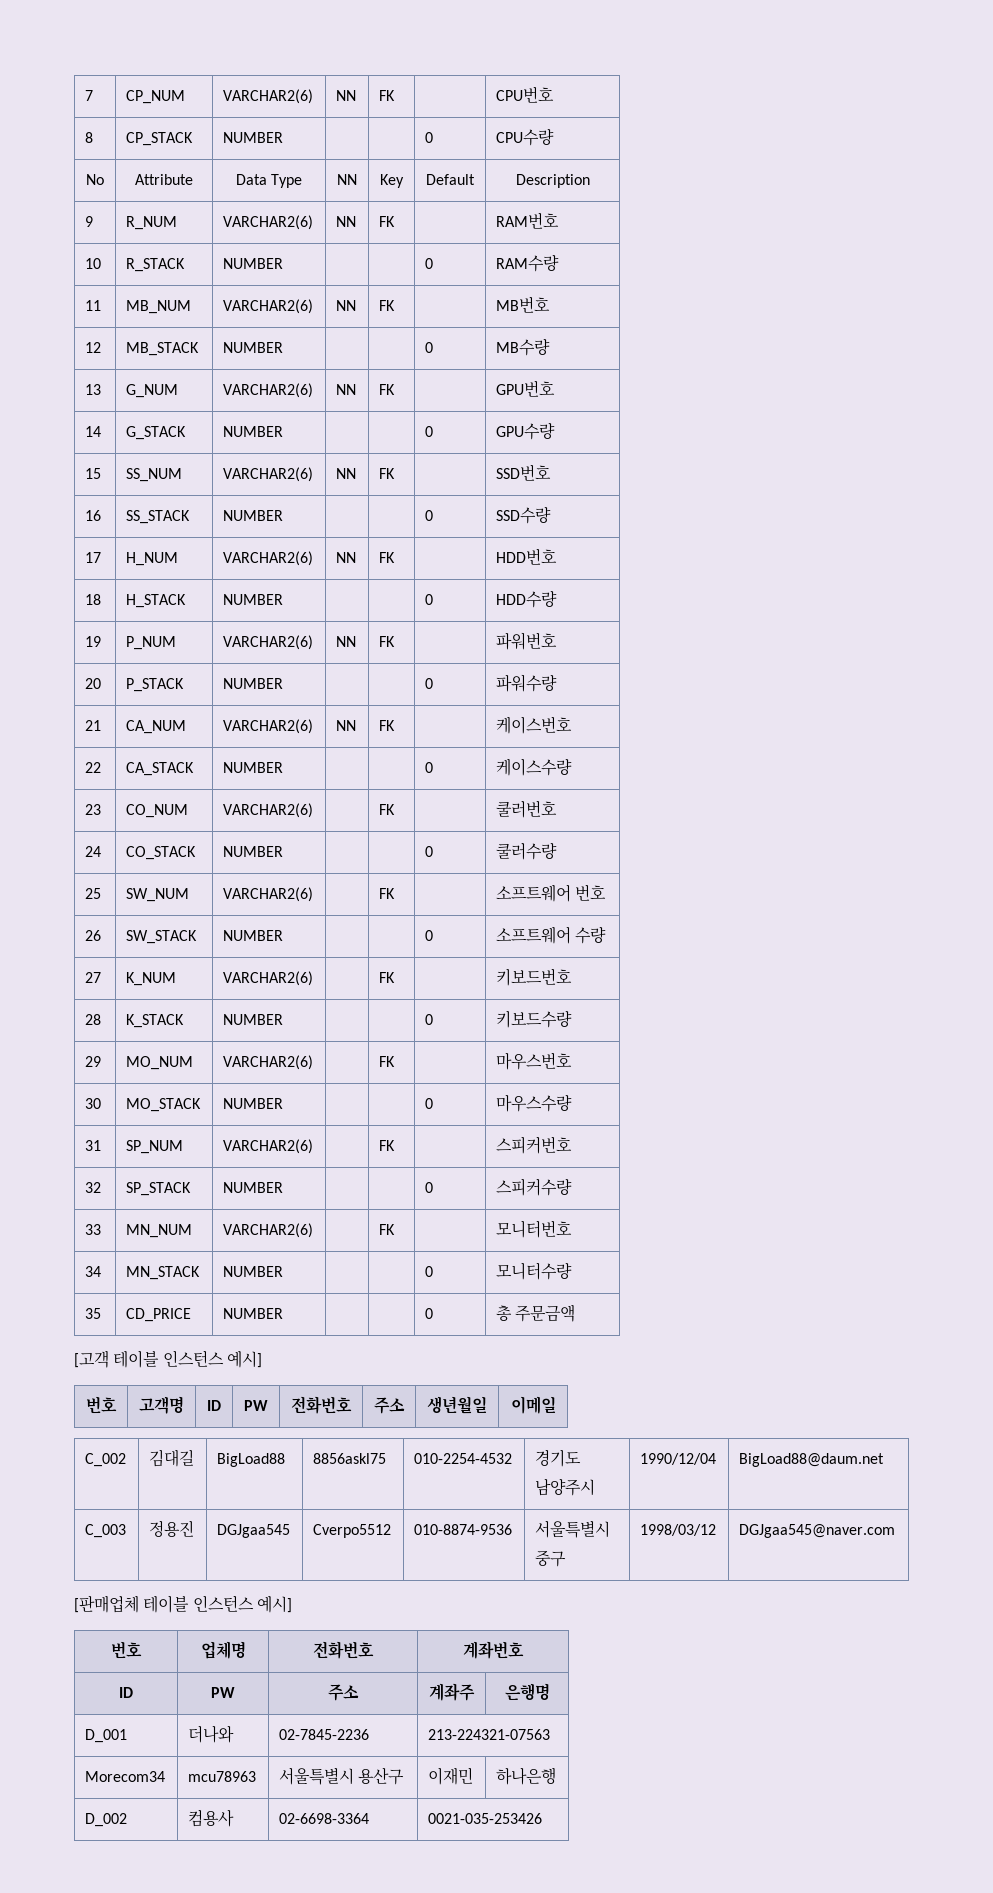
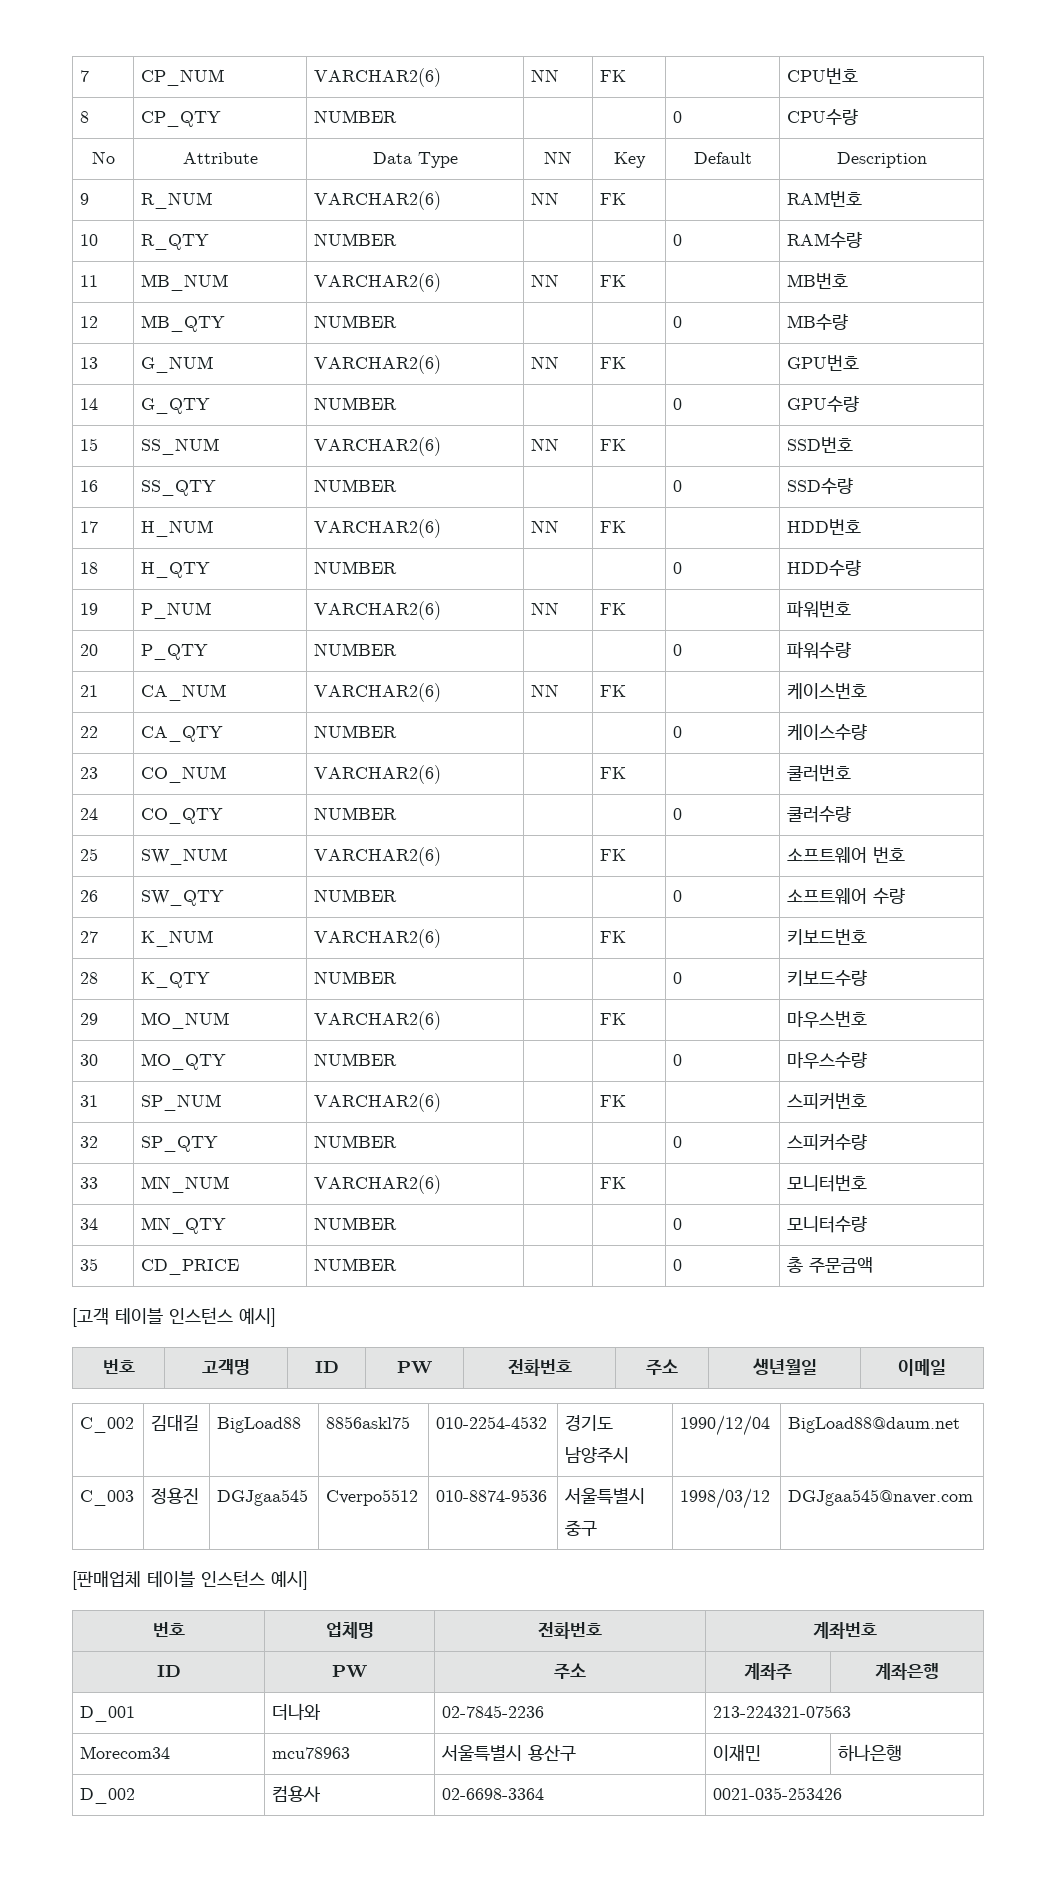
- 8 | CP_STACK | NUMBER | | | 0 | CPU수량
+ 8 | CP_QTY | NUMBER | | | 0 | CPU수량
- 10 | R_STACK | NUMBER | | | 0 | RAM수량
+ 10 | R_QTY | NUMBER | | | 0 | RAM수량
- 12 | MB_STACK | NUMBER | | | 0 | MB수량
+ 12 | MB_QTY | NUMBER | | | 0 | MB수량
- 14 | G_STACK | NUMBER | | | 0 | GPU수량
+ 14 | G_QTY | NUMBER | | | 0 | GPU수량
- 16 | SS_STACK | NUMBER | | | 0 | SSD수량
+ 16 | SS_QTY | NUMBER | | | 0 | SSD수량
- 18 | H_STACK | NUMBER | | | 0 | HDD수량
+ 18 | H_QTY | NUMBER | | | 0 | HDD수량
- 20 | P_STACK | NUMBER | | | 0 | 파워수량
+ 20 | P_QTY | NUMBER | | | 0 | 파워수량
- 22 | CA_STACK | NUMBER | | | 0 | 케이스수량
+ 22 | CA_QTY | NUMBER | | | 0 | 케이스수량
- 24 | CO_STACK | NUMBER | | | 0 | 쿨러수량
+ 24 | CO_QTY | NUMBER | | | 0 | 쿨러수량
- 26 | SW_STACK | NUMBER | | | 0 | 소프트웨어 수량
+ 26 | SW_QTY | NUMBER | | | 0 | 소프트웨어 수량
- 28 | K_STACK | NUMBER | | | 0 | 키보드수량
+ 28 | K_QTY | NUMBER | | | 0 | 키보드수량
- 30 | MO_STACK | NUMBER | | | 0 | 마우스수량
+ 30 | MO_QTY | NUMBER | | | 0 | 마우스수량
- 32 | SP_STACK | NUMBER | | | 0 | 스피커수량
+ 32 | SP_QTY | NUMBER | | | 0 | 스피커수량
- 34 | MN_STACK | NUMBER | | | 0 | 모니터수량
+ 34 | MN_QTY | NUMBER | | | 0 | 모니터수량
- ID | PW | 주소 | 계좌주 | 은행명
+ ID | PW | 주소 | 계좌주 | 계좌은행

